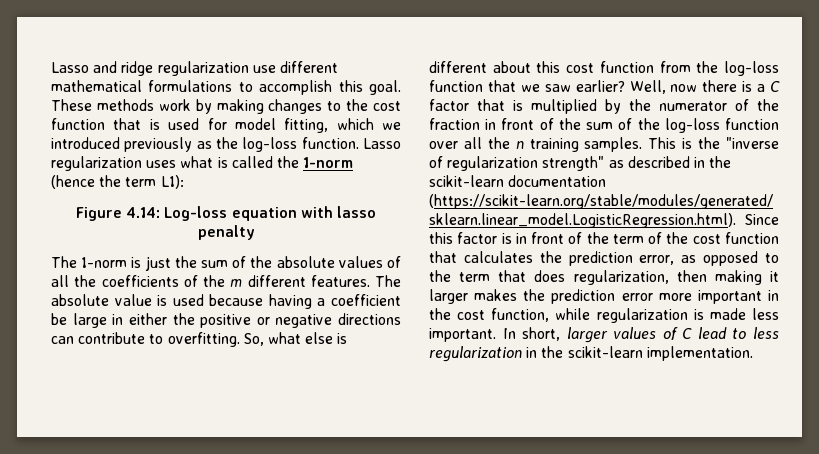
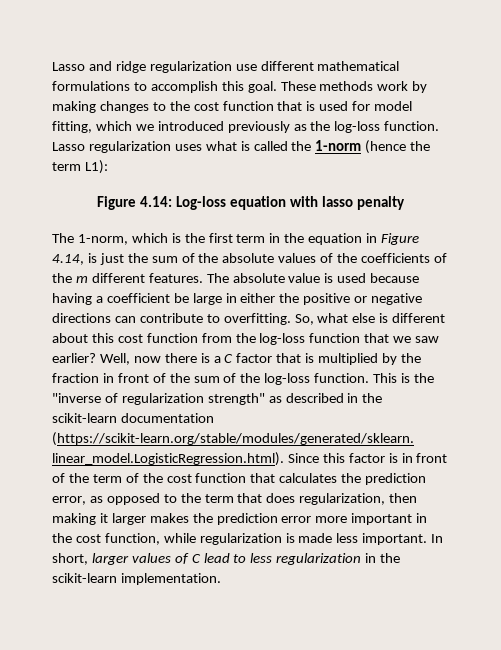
- The 1-norm is just the sum of the absolute values of all the coefficients of the m different features.
+ The 1-norm, which is the first term in the equation in Figure 4.14, is just the sum of the absolute values of the coefficients of the m different features.
- Well, now there is a C factor that is multiplied by the numerator of the fraction in front of the sum of the log-loss function over all the n training samples.
+ Well, now there is a C factor that is multiplied by the fraction in front of the sum of the log-loss function.

